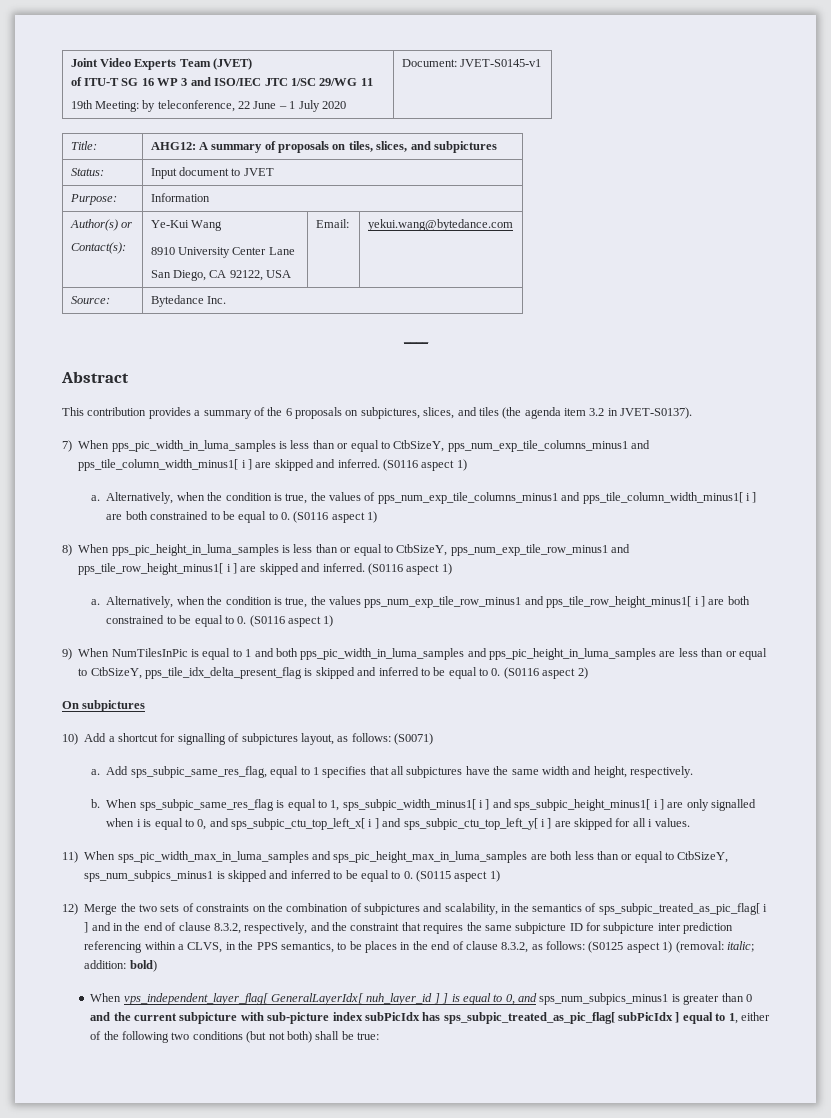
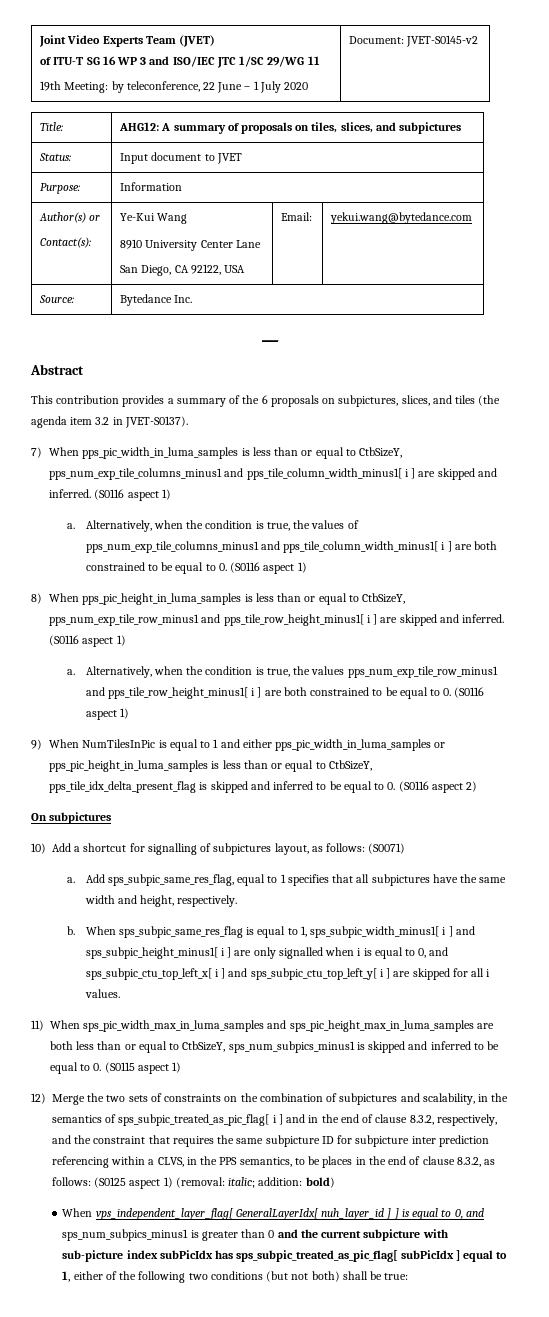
  Joint Video Experts Team (JVET)
  of ITU-T SG 16 WP 3 and ISO/IEC JTC 1/SC 29/WG 11
- 19th Meeting: by teleconference, 22 June – 1 July 2020 | Document: JVET-S0145-v1
+ 19th Meeting: by teleconference, 22 June – 1 July 2020 | Document: JVET-S0145-v2
- 9) When NumTilesInPic is equal to 1 and both pps_pic_width_in_luma_samples and pps_pic_height_in_luma_samples are less than or equal to CtbSizeY, pps_tile_idx_delta_present_flag is skipped and inferred to be equal to 0. (S0116 aspect 2)
+ 9) When NumTilesInPic is equal to 1 and either pps_pic_width_in_luma_samples or pps_pic_height_in_luma_samples is less than or equal to CtbSizeY, pps_tile_idx_delta_present_flag is skipped and inferred to be equal to 0. (S0116 aspect 2)

